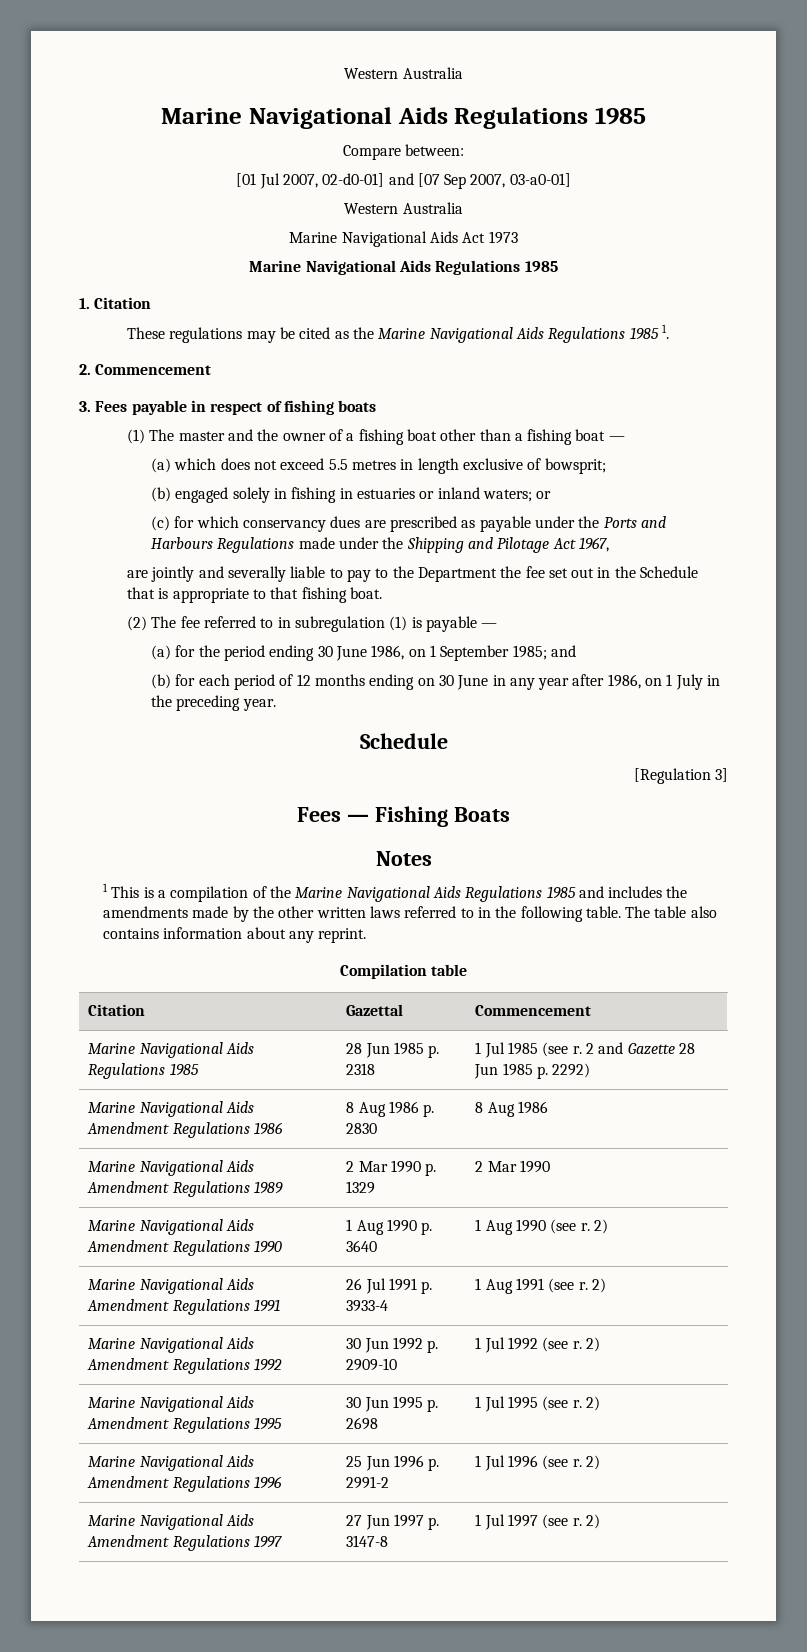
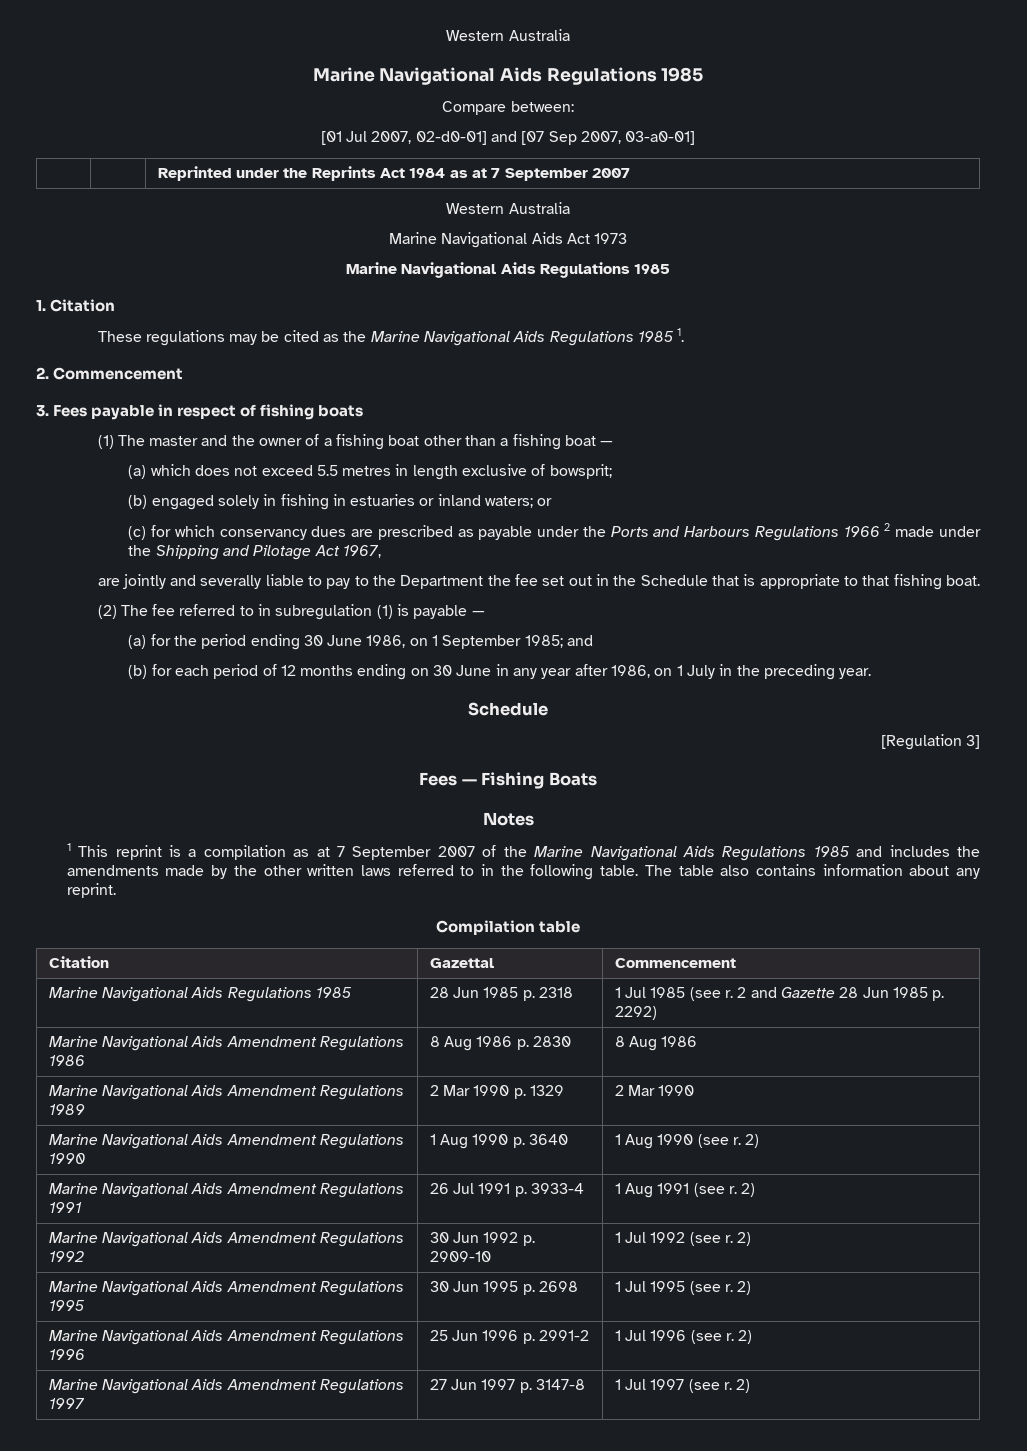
+ | | Reprinted under the Reprints Act 1984 as at 7 September 2007
- (c) for which conservancy dues are prescribed as payable under the Ports and Harbours Regulations made under the Shipping and Pilotage Act 1967,
+ (c) for which conservancy dues are prescribed as payable under the Ports and Harbours Regulations 1966 2 made under the Shipping and Pilotage Act 1967,
- 1 This is a compilation of the Marine Navigational Aids Regulations 1985 and includes the amendments made by the other written laws referred to in the following table.
+ 1 This reprint is a compilation as at 7 September 2007 of the Marine Navigational Aids Regulations 1985 and includes the amendments made by the other written laws referred to in the following table.

